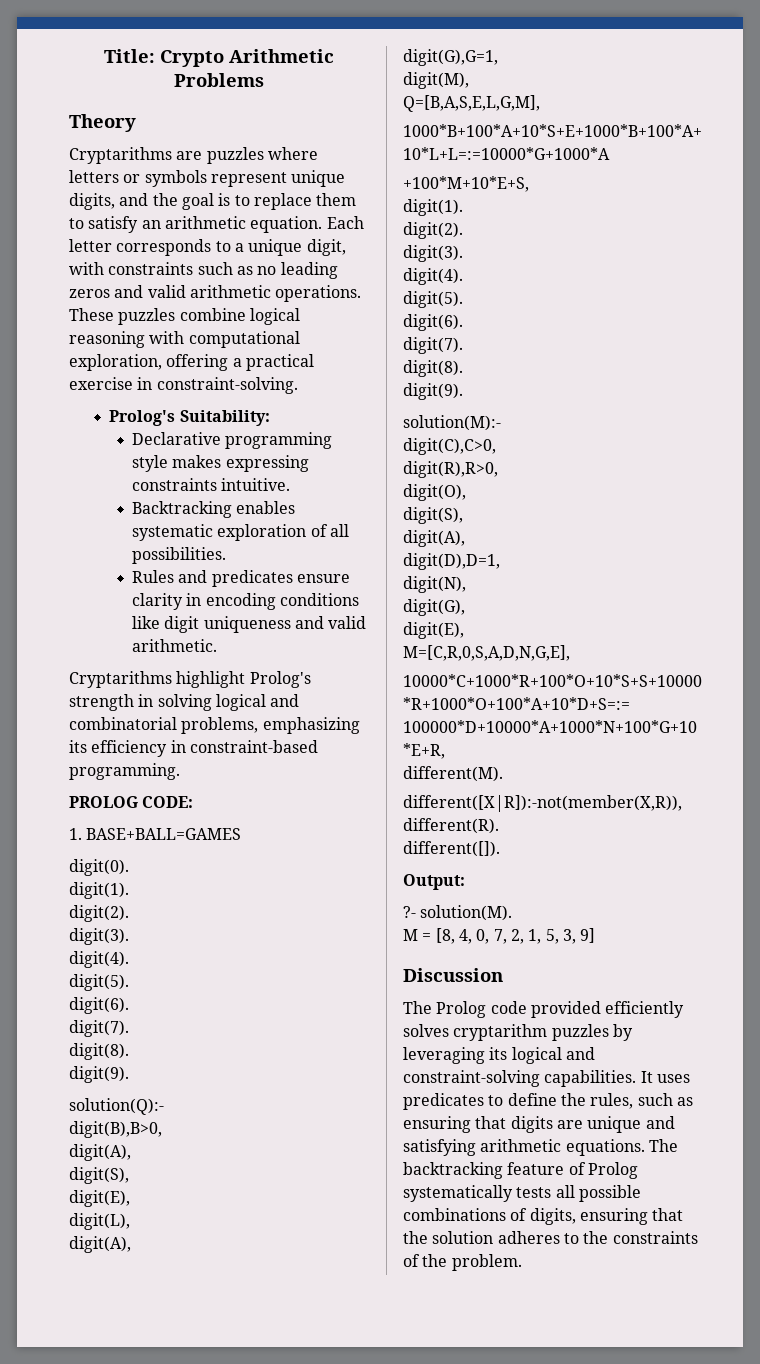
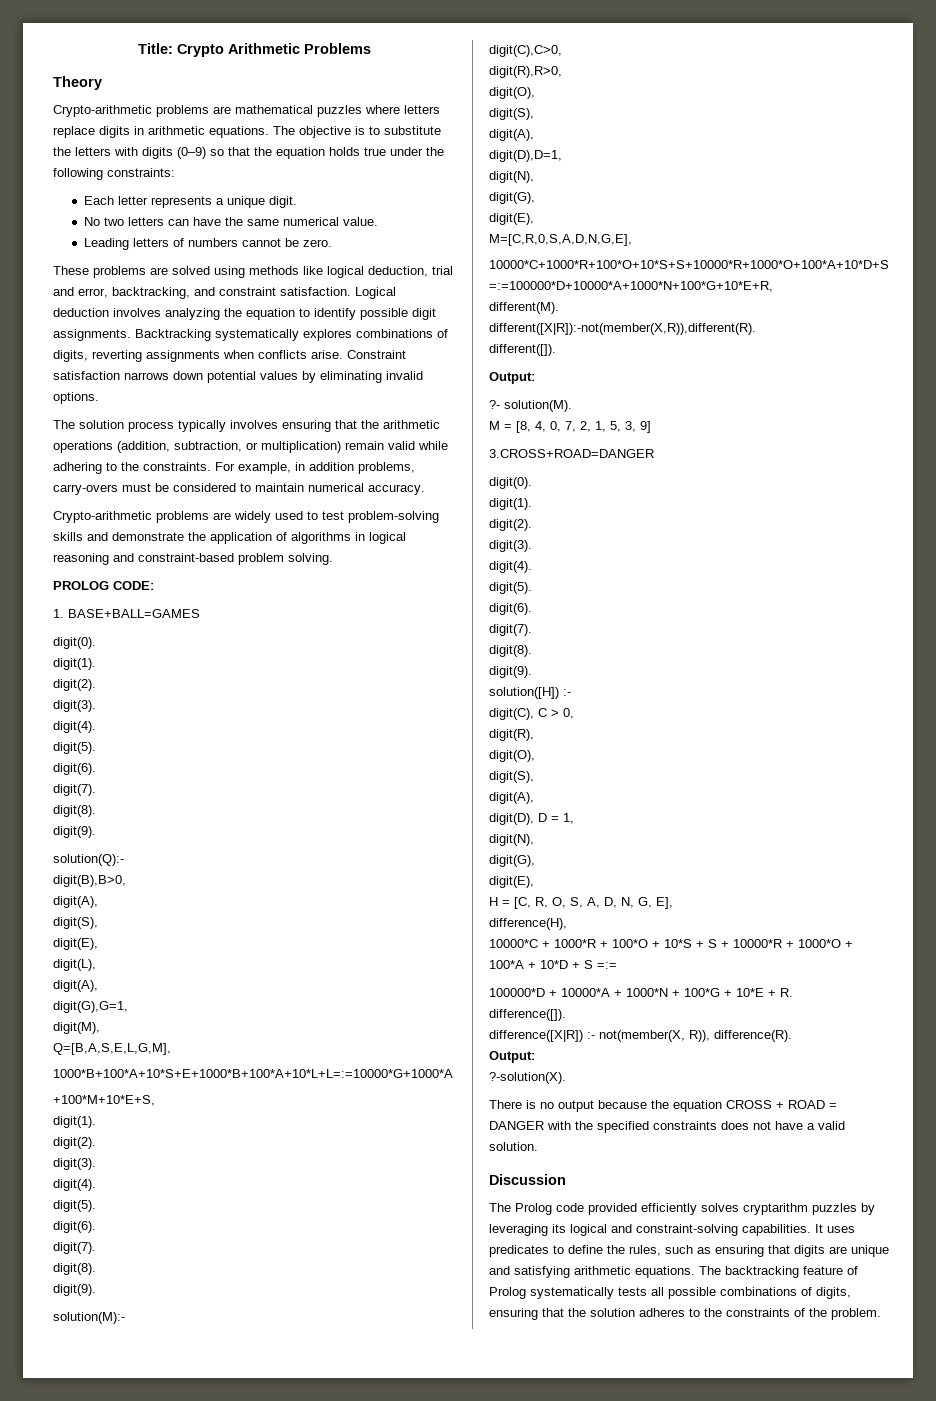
- Cryptarithms are puzzles where letters or symbols represent unique digits, and the goal is to replace them to satisfy an arithmetic equation. Each letter corresponds to a unique digit, with constraints such as no leading zeros and valid arithmetic operations. These puzzles combine logical reasoning with computational exploration, offering a practical exercise in constraint-solving.
- Prolog's Suitability:
- Declarative programming style makes expressing constraints intuitive.
- Backtracking enables systematic exploration of all possibilities.
- Rules and predicates ensure clarity in encoding conditions like digit uniqueness and valid arithmetic.
- Cryptarithms highlight Prolog's strength in solving logical and combinatorial problems, emphasizing its efficiency in constraint-based programming.
+ Crypto-arithmetic problems are mathematical puzzles where letters replace digits in arithmetic equations. The objective is to substitute the letters with digits (0–9) so that the equation holds true under the following constraints:
+ Each letter represents a unique digit.
+ No two letters can have the same numerical value.
+ Leading letters of numbers cannot be zero.
+ These problems are solved using methods like logical deduction, trial and error, backtracking, and constraint satisfaction. Logical deduction involves analyzing the equation to identify possible digit assignments. Backtracking systematically explores combinations of digits, reverting assignments when conflicts arise. Constraint satisfaction narrows down potential values by eliminating invalid options.
+ The solution process typically involves ensuring that the arithmetic operations (addition, subtraction, or multiplication) remain valid while adhering to the constraints. For example, in addition problems, carry-overs must be considered to maintain numerical accuracy.
+ Crypto-arithmetic problems are widely used to test problem-solving skills and demonstrate the application of algorithms in logical reasoning and constraint-based problem solving.
+ 3.CROSS+ROAD=DANGER
+ digit(0).
+ digit(1).
+ digit(2).
+ digit(3).
+ digit(4).
+ digit(5).
+ digit(6).
+ digit(7).
+ digit(8).
+ digit(9).
+ solution([H]) :-
+ digit(C), C > 0,
+ digit(R),
+ digit(O),
+ digit(S),
+ digit(A),
+ digit(D), D = 1,
+ digit(N),
+ digit(G),
+ digit(E),
+ H = [C, R, O, S, A, D, N, G, E],
+ difference(H),
+ 10000*C + 1000*R + 100*O + 10*S + S + 10000*R + 1000*O + 100*A + 10*D + S =:=
+ 100000*D + 10000*A + 1000*N + 100*G + 10*E + R.
+ difference([]).
+ difference([X|R]) :- not(member(X, R)), difference(R).
+ Output:
+ ?-solution(X).
+ There is no output because the equation CROSS + ROAD = DANGER with the specified constraints does not have a valid solution.

